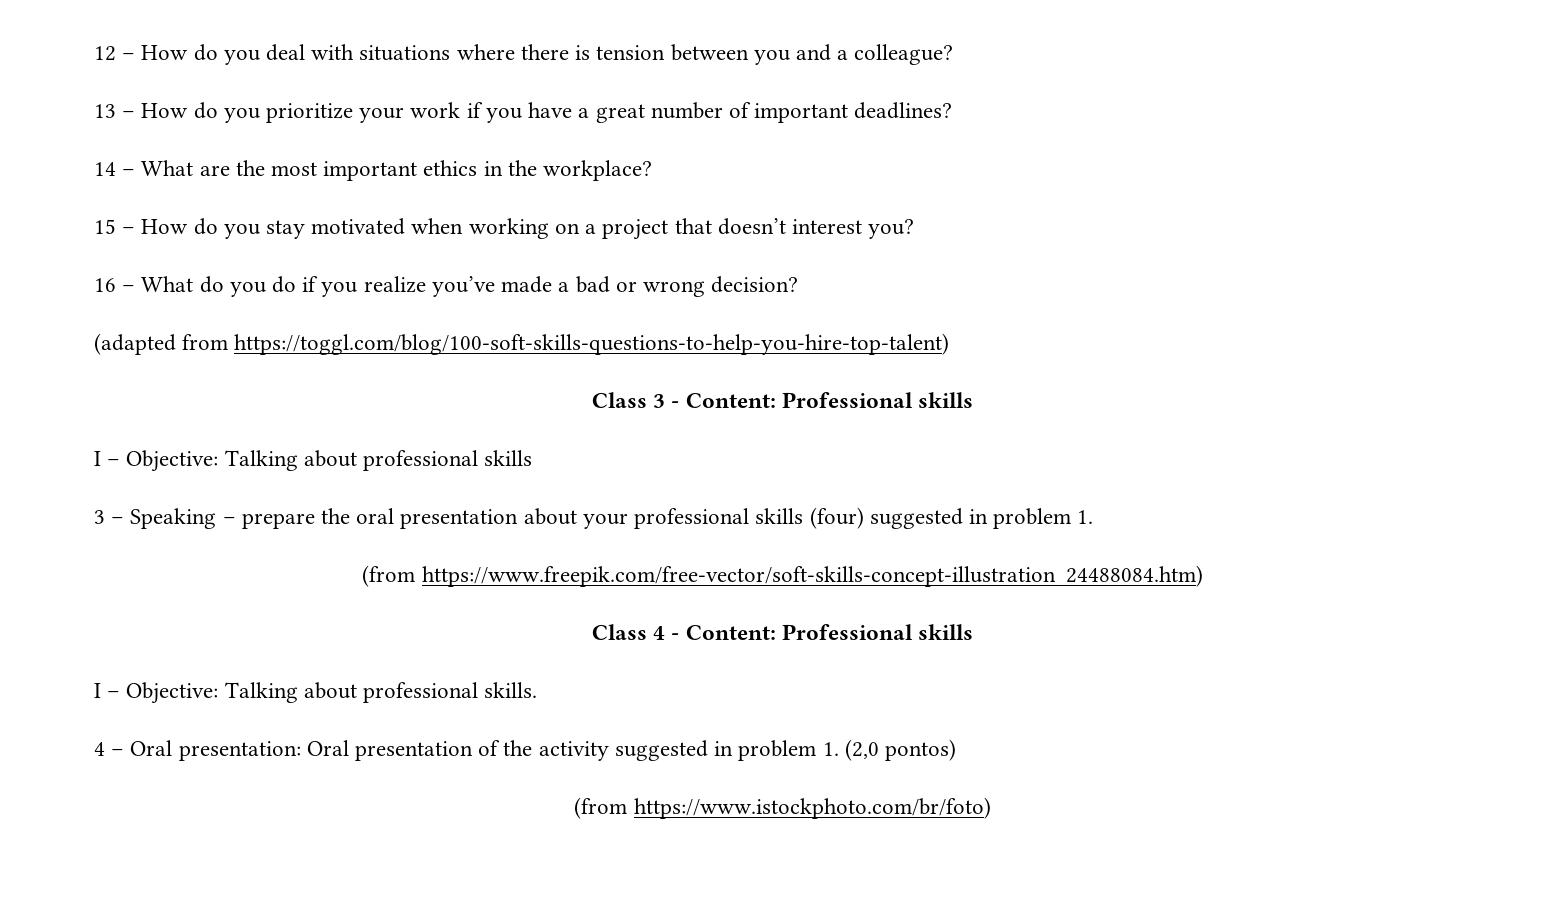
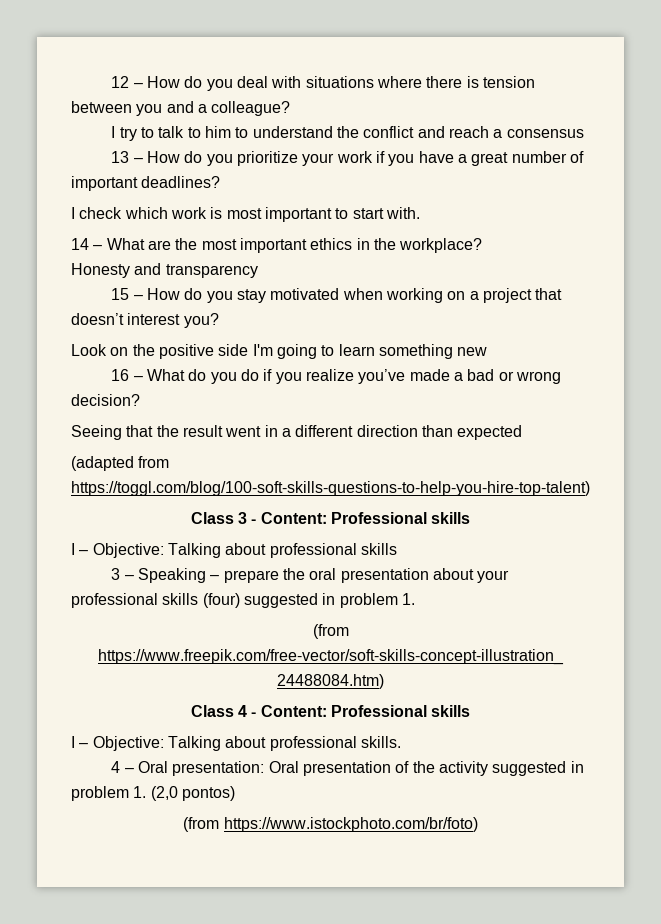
+ I try to talk to him to understand the conflict and reach a consensus
+ I check which work is most important to start with.
+ Honesty and transparency
+ Look on the positive side I'm going to learn something new
+ Seeing that the result went in a different direction than expected

